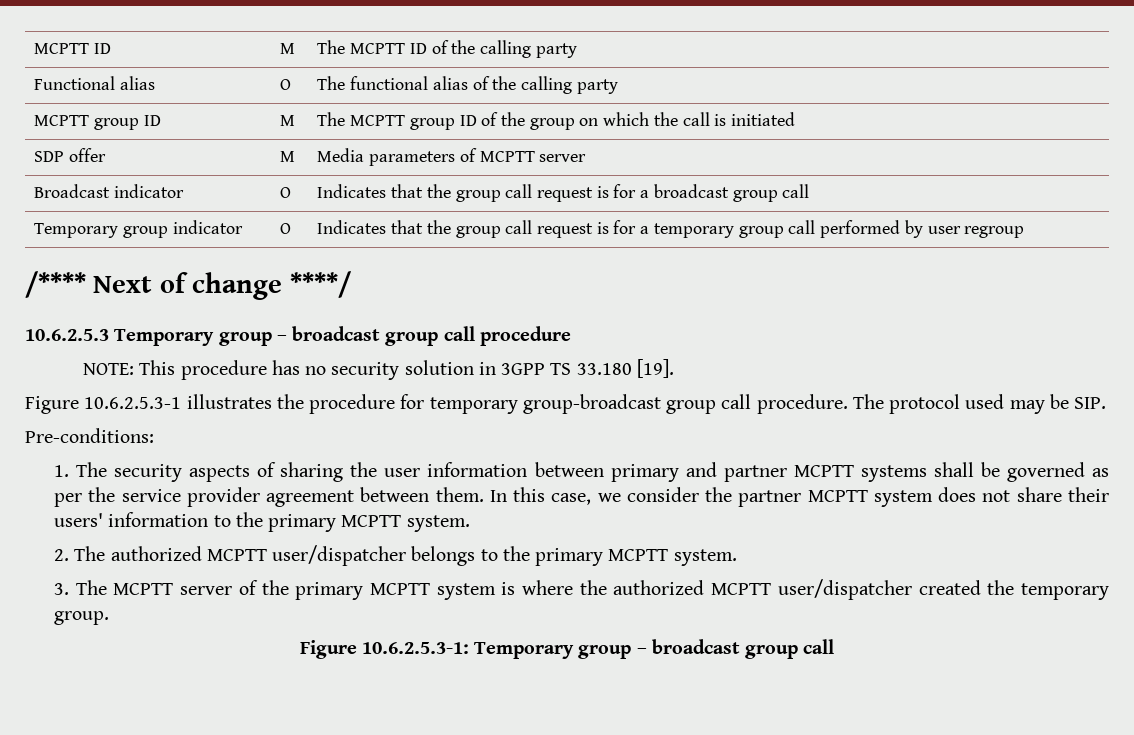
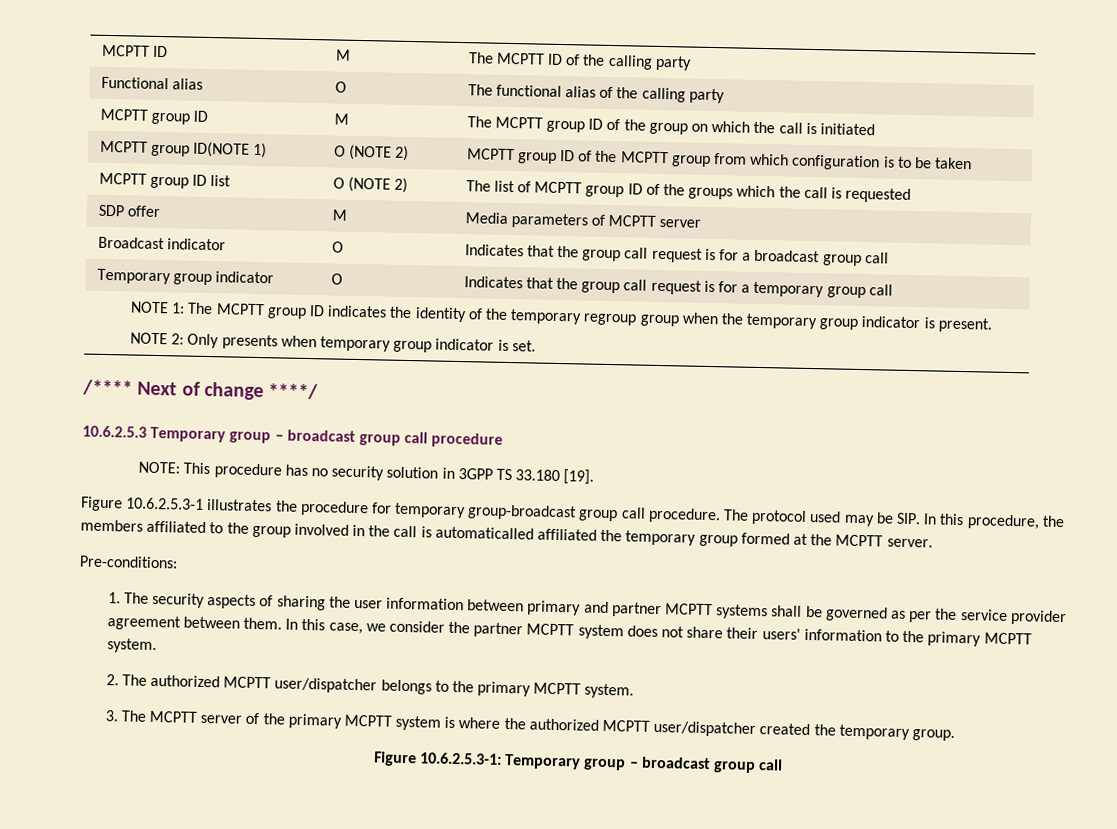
+ MCPTT group ID(NOTE 1) | O (NOTE 2) | MCPTT group ID of the MCPTT group from which configuration is to be taken
+ MCPTT group ID list | O (NOTE 2) | The list of MCPTT group ID of the groups which the call is requested
- Temporary group indicator | O | Indicates that the group call request is for a temporary group call performed by user regroup
+ Temporary group indicator | O | Indicates that the group call request is for a temporary group call
+ NOTE 1: The MCPTT group ID indicates the identity of the temporary regroup group when the temporary group indicator is present.
+ NOTE 2: Only presents when temporary group indicator is set.
- The protocol used may be SIP.
+ The protocol used may be SIP. In this procedure, the members affiliated to the group involved in the call is automaticalled affiliated the temporary group formed at the MCPTT server.

